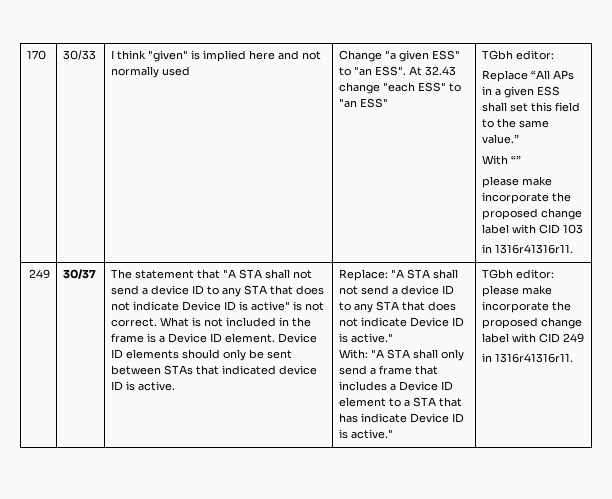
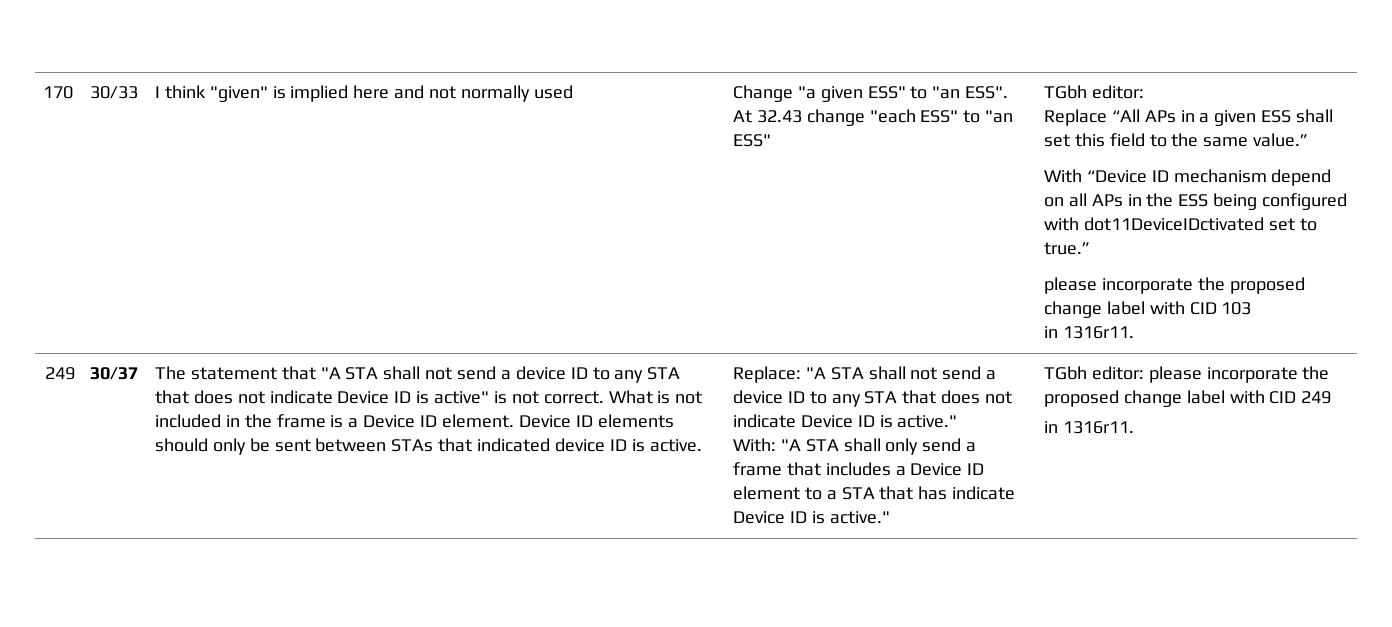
- With “”
- please make incorporate the proposed change label with CID 103
- in 1316r41316r11.
+ With “Device ID mechanism depend on all APs in the ESS being configured with dot11DeviceIDctivated set to true.”
+ please incorporate the proposed change label with CID 103
+ in 1316r11.
- TGbh editor: please make incorporate the proposed change label with CID 249
- in 1316r41316r11.
+ TGbh editor: please incorporate the proposed change label with CID 249
+ in 1316r11.

